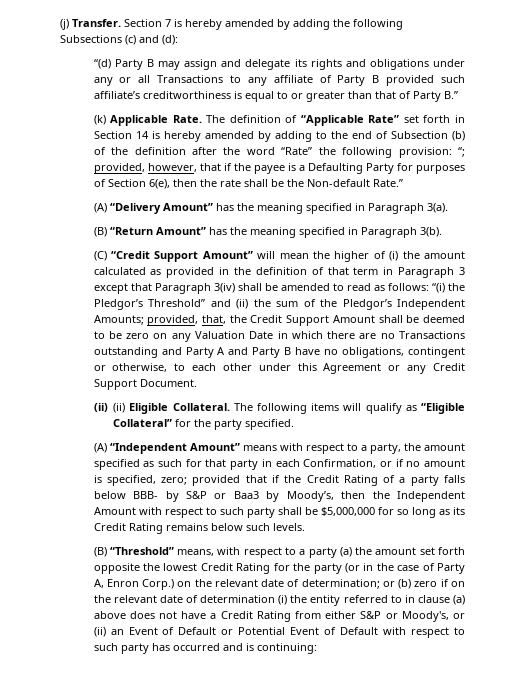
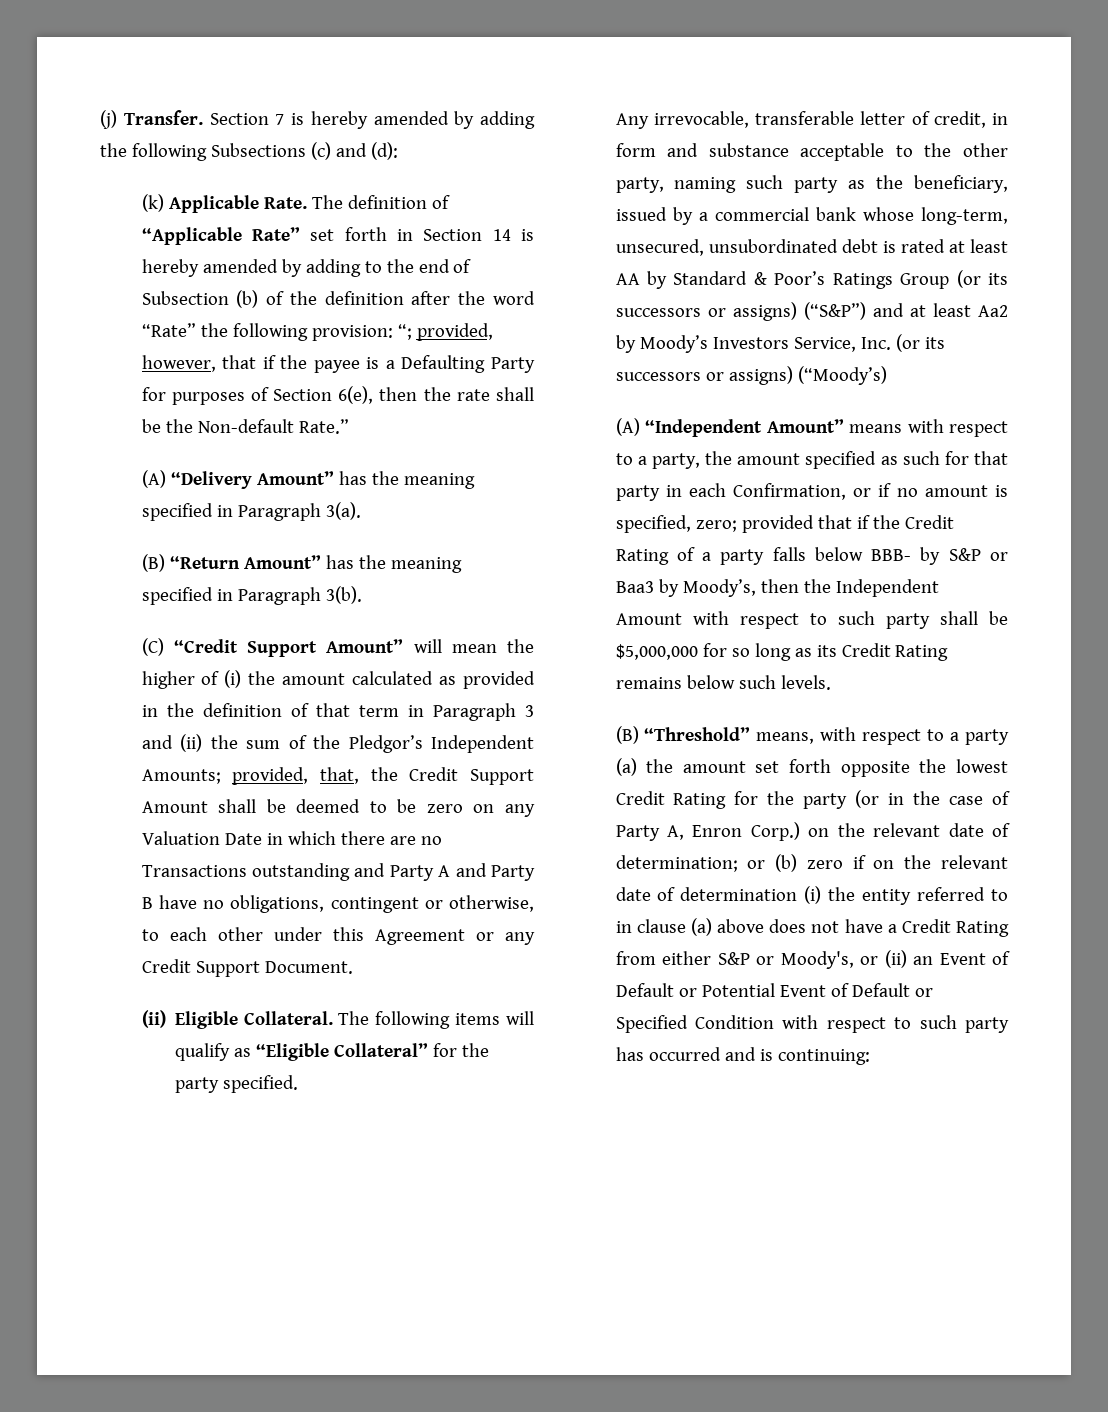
- “(d) Party B may assign and delegate its rights and obligations under any or all Transactions to any affiliate of Party B provided such affiliate’s creditworthiness is equal to or greater than that of Party B.”
- (C) “Credit Support Amount” will mean the higher of (i) the amount calculated as provided in the definition of that term in Paragraph 3 except that Paragraph 3(iv) shall be amended to read as follows: “(i) the Pledgor’s Threshold” and (ii) the sum of the Pledgor’s Independent Amounts;
+ (C) “Credit Support Amount” will mean the higher of (i) the amount calculated as provided in the definition of that term in Paragraph 3 and (ii) the sum of the Pledgor’s Independent Amounts;
- (ii) (ii) Eligible Collateral.
+ (ii) Eligible Collateral.
+ Any irrevocable, transferable letter of credit, in form and substance acceptable to the other party, naming such party as the beneficiary, issued by a commercial bank whose long-term, unsecured, unsubordinated debt is rated at least AA by Standard & Poor’s Ratings Group (or its successors or assigns) (“S&P”) and at least Aa2 by Moody’s Investors Service, Inc. (or its successors or assigns) (“Moody’s)
- or (b) zero if on the relevant date of determination (i) the entity referred to in clause (a) above does not have a Credit Rating from either S&P or Moody's, or (ii) an Event of Default or Potential Event of Default with respect to such party has occurred and is continuing:
+ or (b) zero if on the relevant date of determination (i) the entity referred to in clause (a) above does not have a Credit Rating from either S&P or Moody's, or (ii) an Event of Default or Potential Event of Default or Specified Condition with respect to such party has occurred and is continuing:

